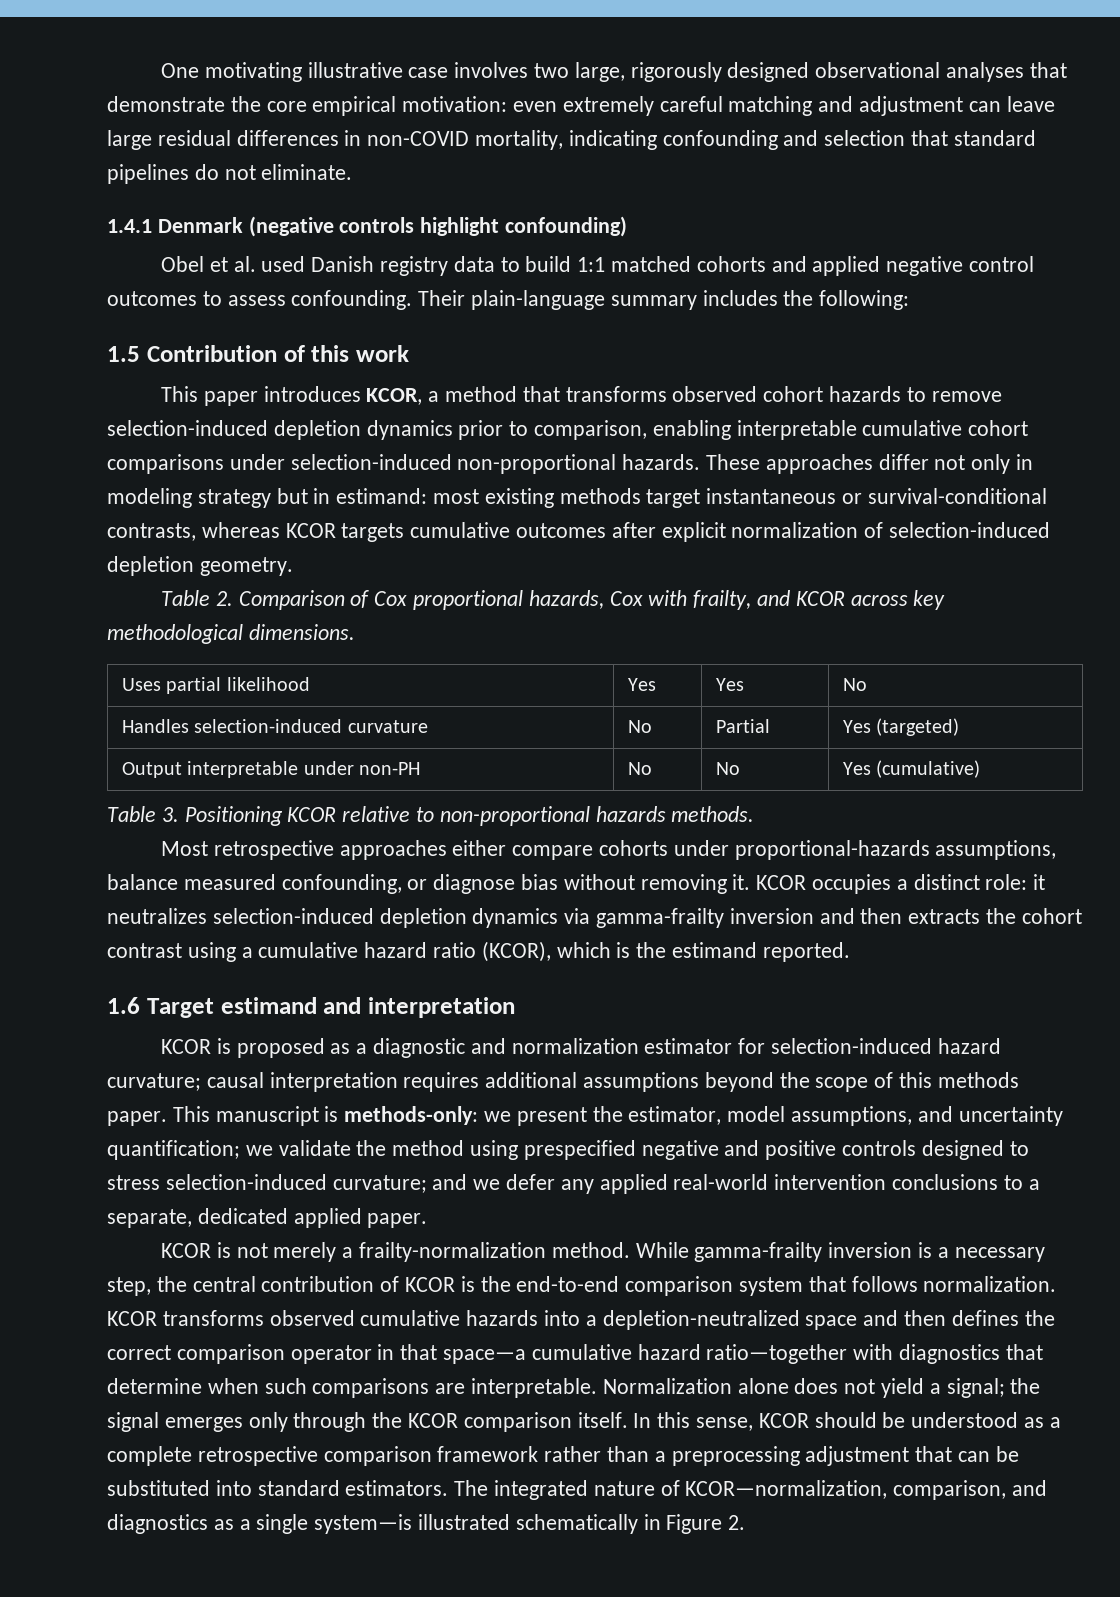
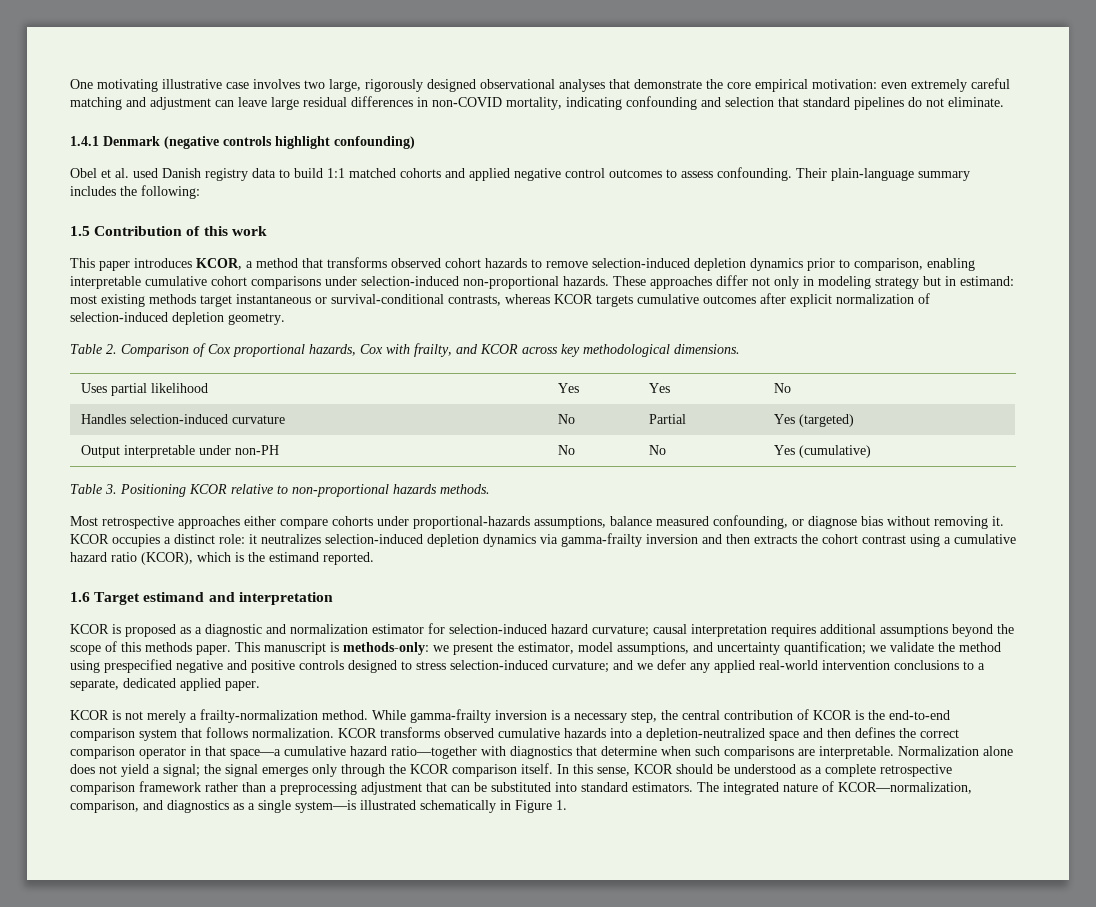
- The integrated nature of KCOR—normalization, comparison, and diagnostics as a single system—is illustrated schematically in Figure 2.
+ The integrated nature of KCOR—normalization, comparison, and diagnostics as a single system—is illustrated schematically in Figure 1.

